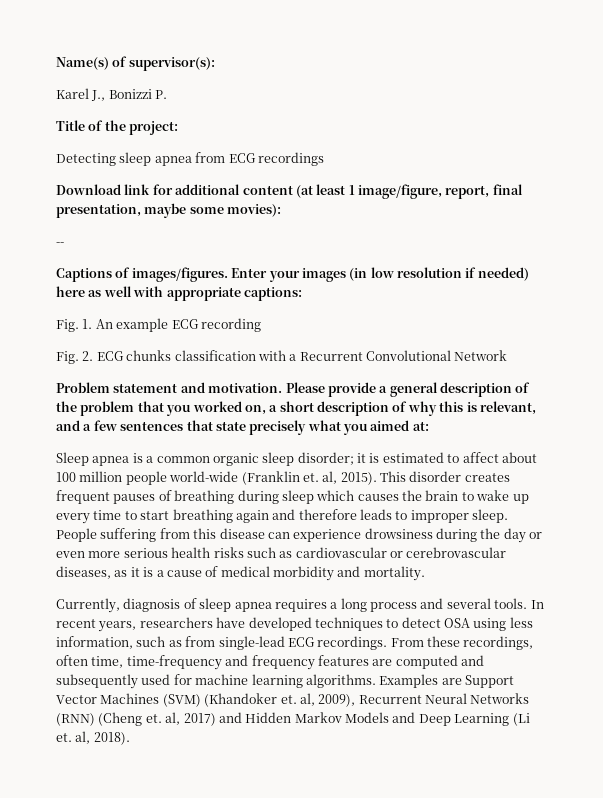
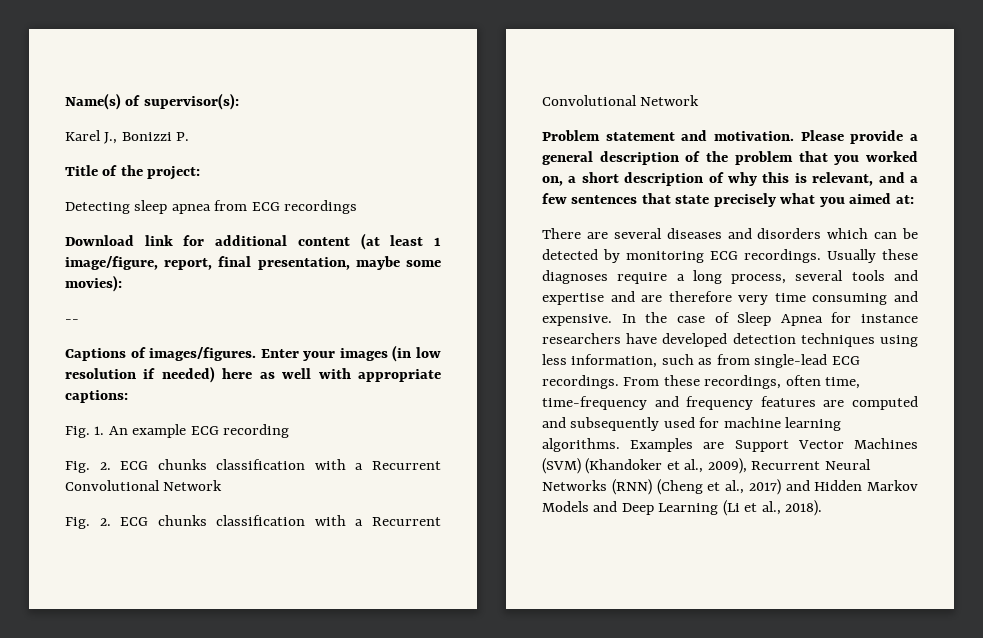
  Fig. 1. An example ECG recording
+ Fig. 2. ECG chunks classification with a Recurrent Convolutional Network
- Sleep apnea is a common organic sleep disorder; it is estimated to affect about 100 million people world-wide (Franklin et. al, 2015). This disorder creates frequent pauses of breathing during sleep which causes the brain to wake up every time to start breathing again and therefore leads to improper sleep. People suffering from this disease can experience drowsiness during the day or even more serious health risks such as cardiovascular or cerebrovascular diseases, as it is a cause of medical morbidity and mortality.
- Currently, diagnosis of sleep apnea requires a long process and several tools. In recent years, researchers have developed techniques to detect OSA using less information, such as from single-lead ECG recordings.
+ There are several diseases and disorders which can be detected by monitoring ECG recordings. Usually these diagnoses require a long process, several tools and expertise and are therefore very time consuming and expensive. In the case of Sleep Apnea for instance researchers have developed detection techniques using less information, such as from single-lead ECG recordings.
- Examples are Support Vector Machines (SVM) (Khandoker et. al, 2009), Recurrent Neural Networks (RNN) (Cheng et. al, 2017) and Hidden Markov Models and Deep Learning (Li et. al, 2018).
+ Examples are Support Vector Machines (SVM) (Khandoker et al., 2009), Recurrent Neural Networks (RNN) (Cheng et al., 2017) and Hidden Markov Models and Deep Learning (Li et al., 2018).

